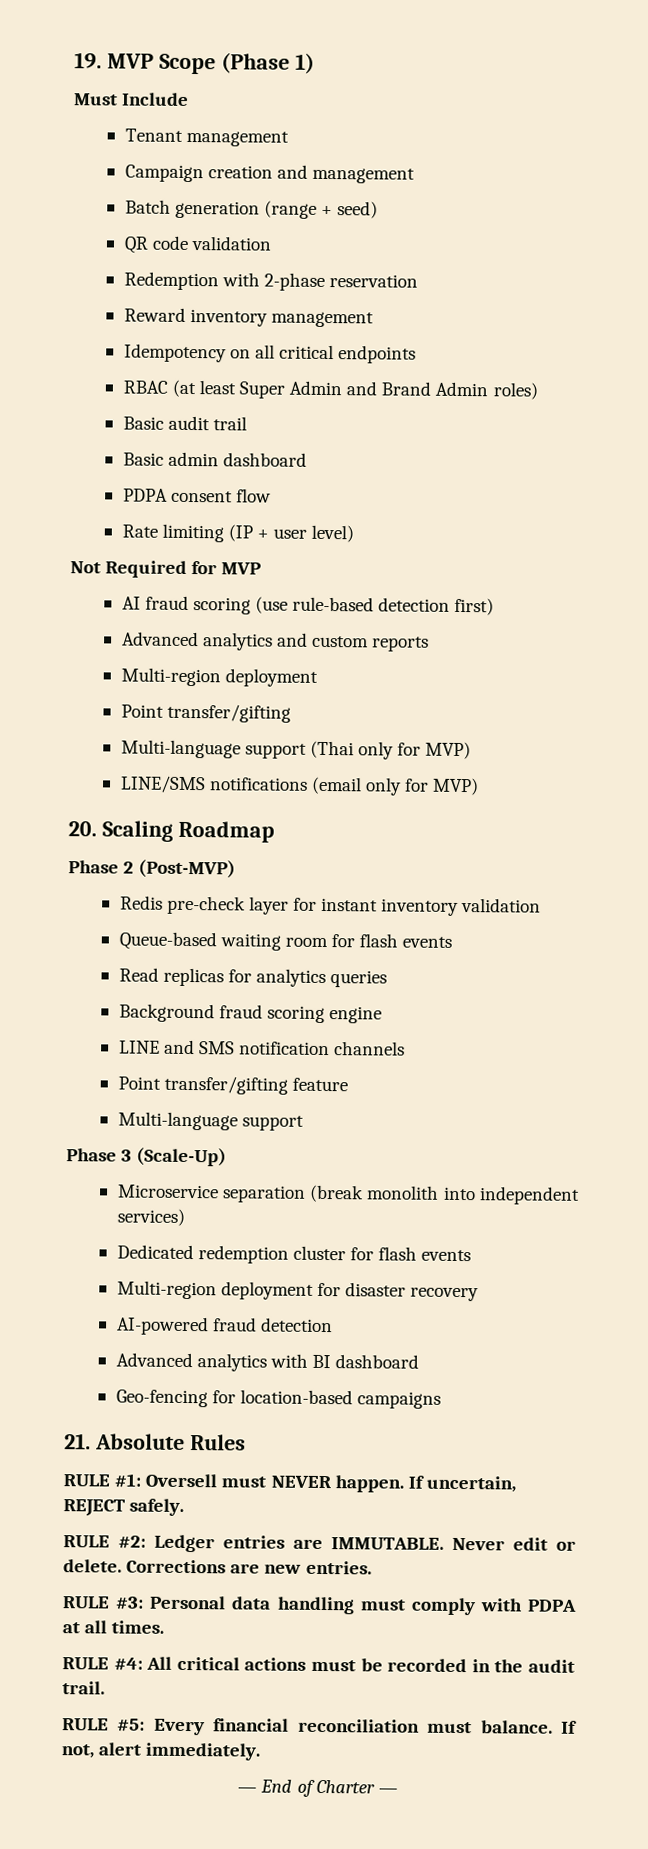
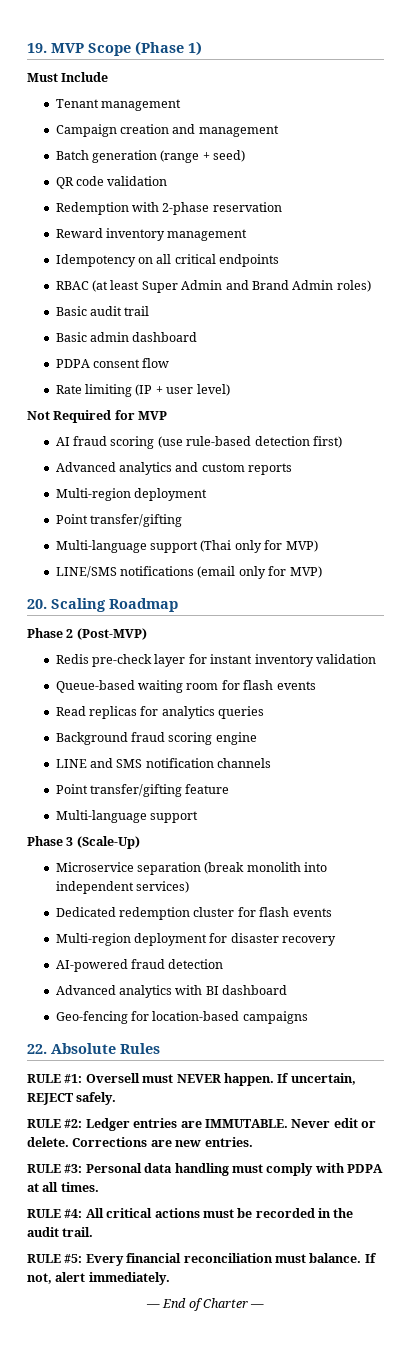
- 21. Absolute Rules
+ 22. Absolute Rules

